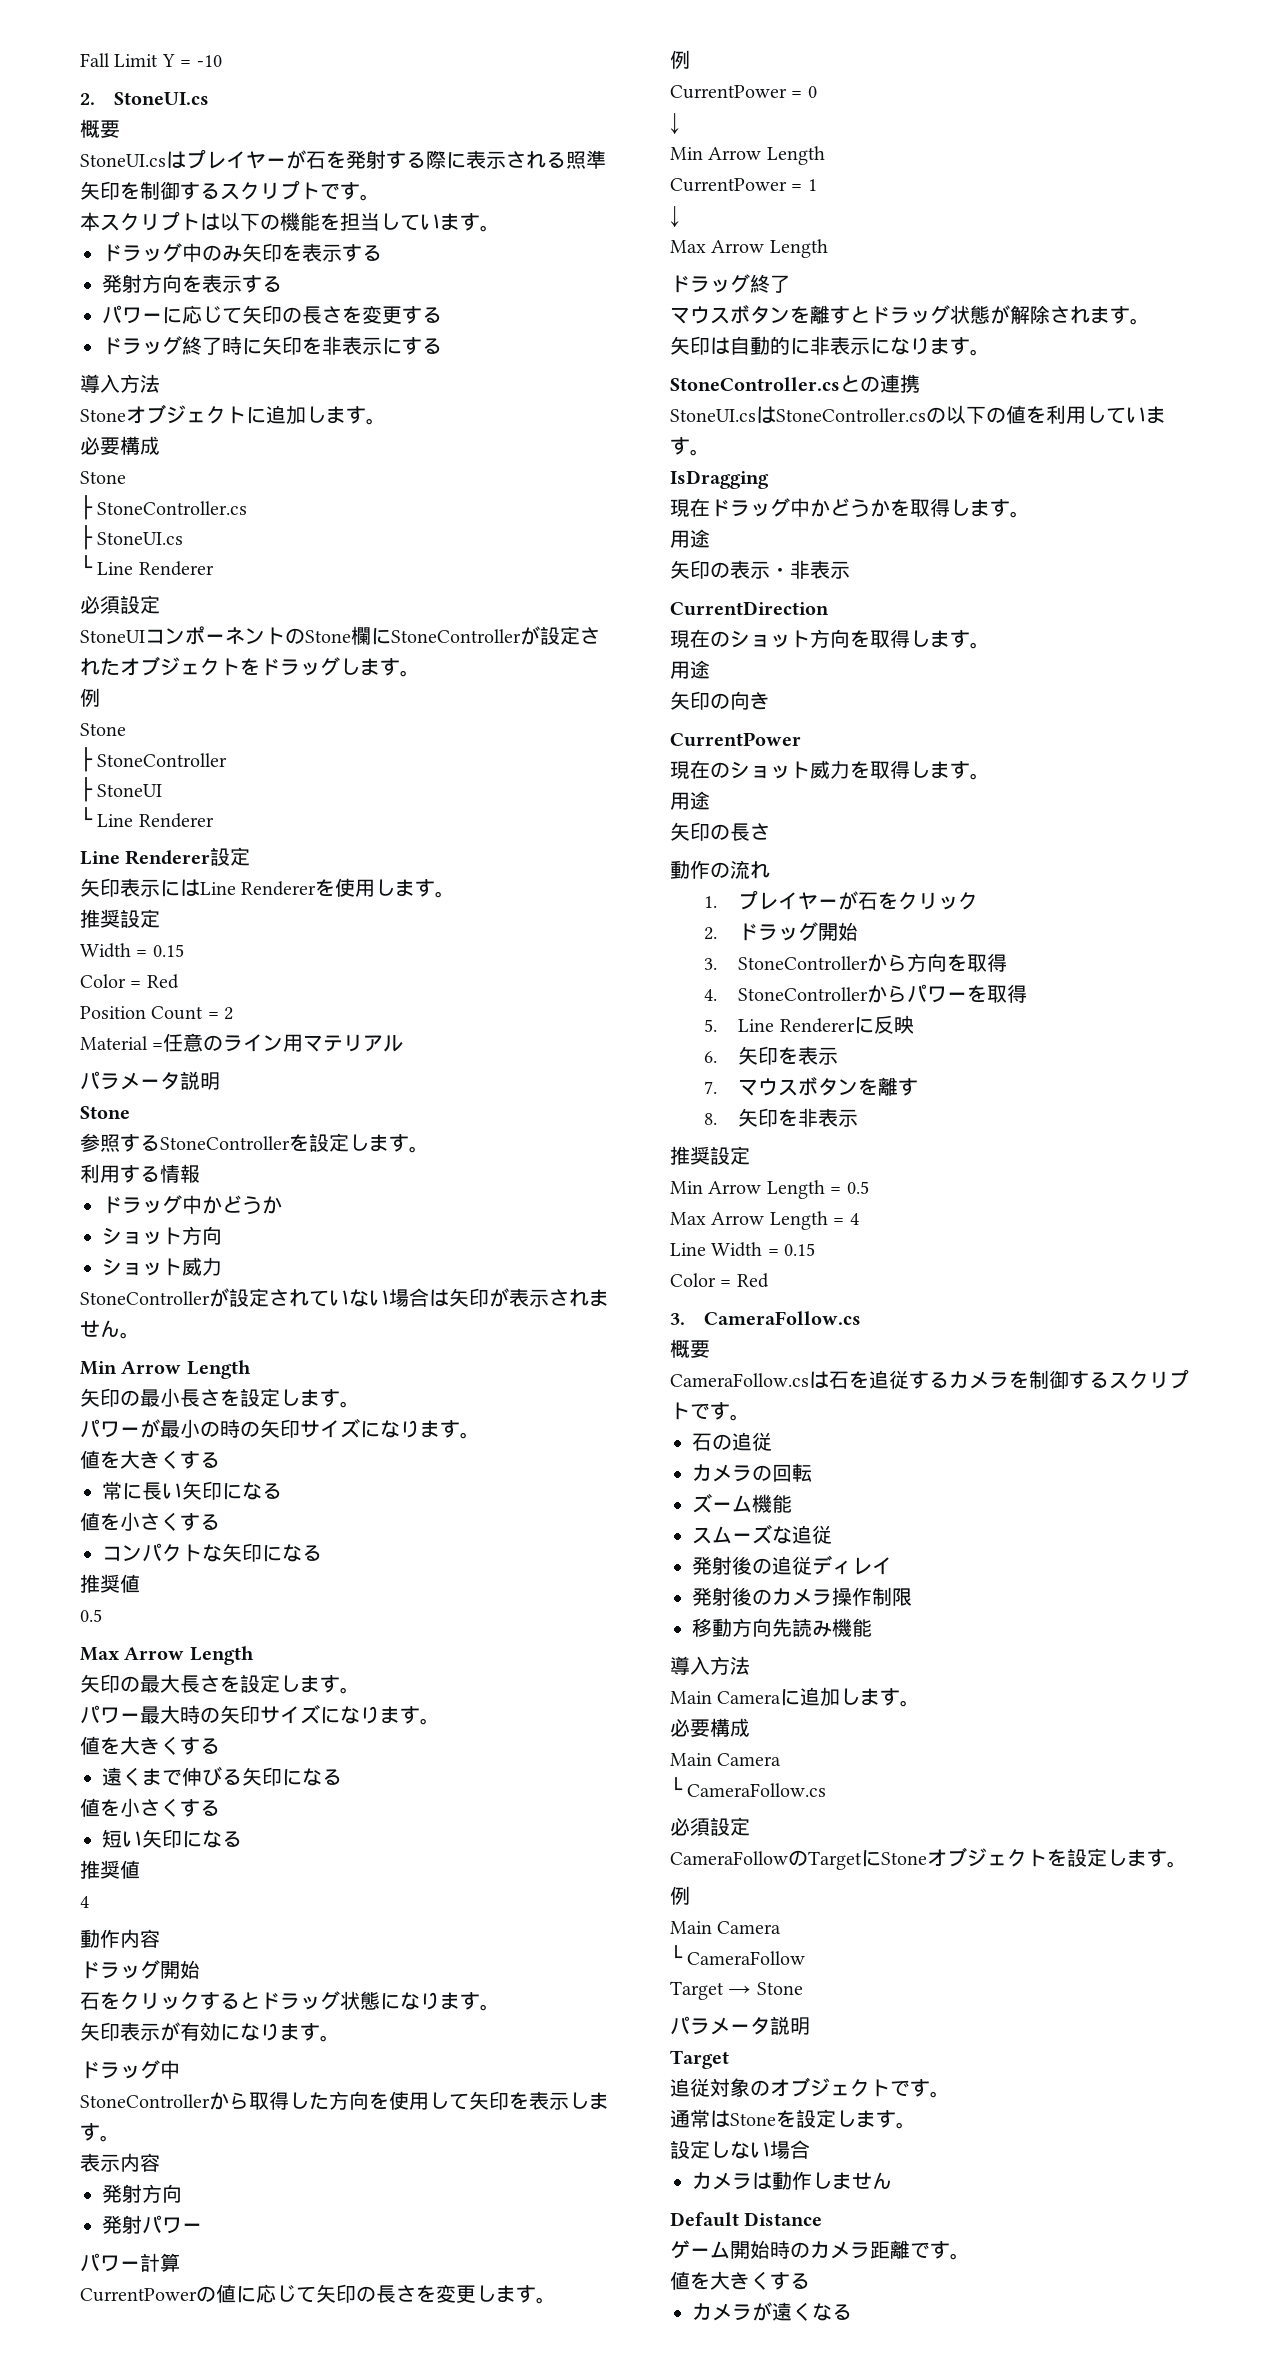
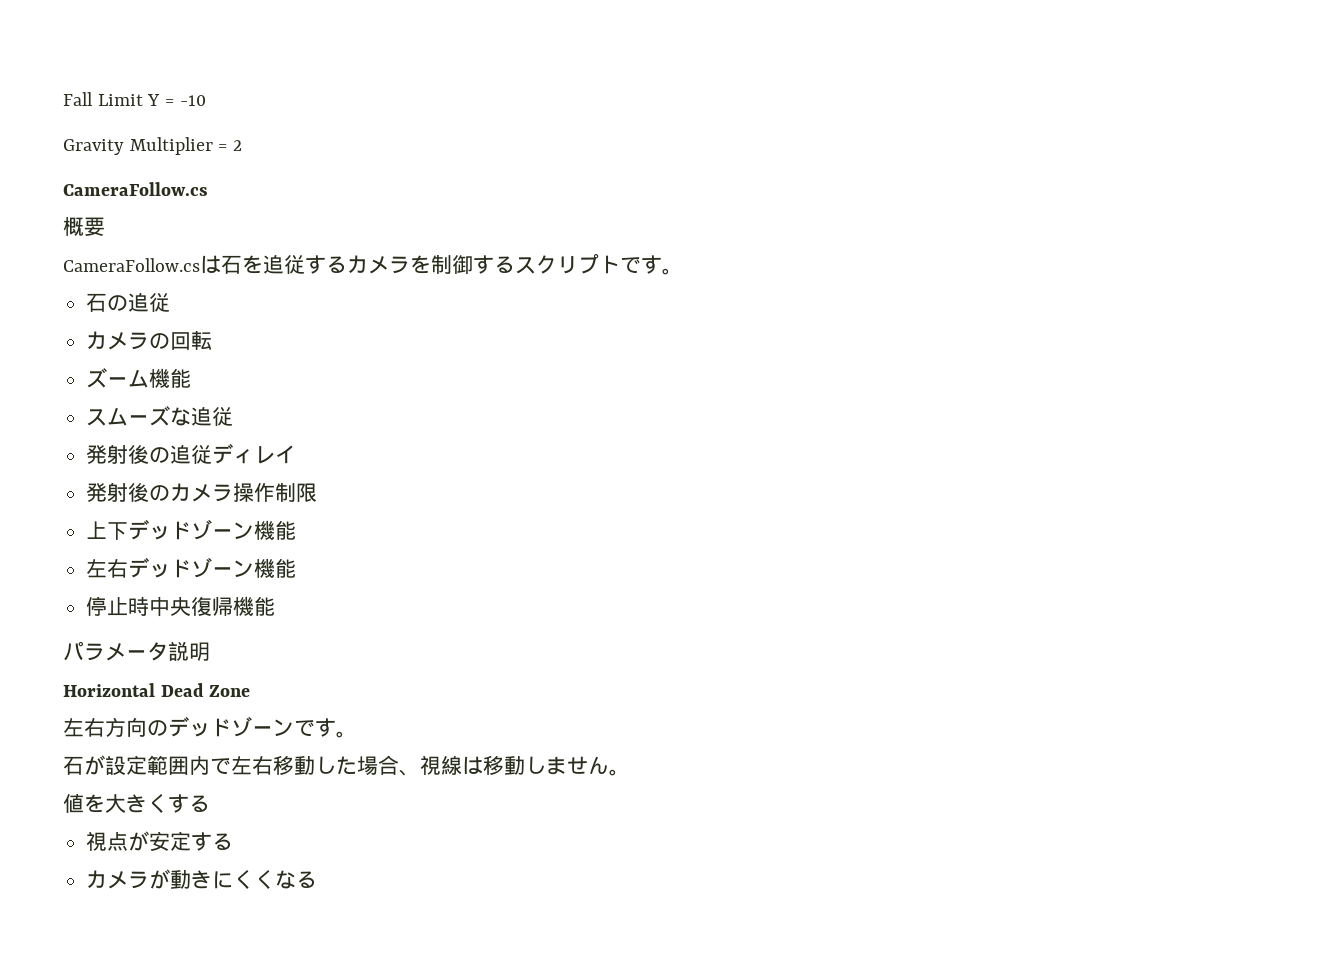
- 2. StoneUI.cs
- 概要
- StoneUI.csはプレイヤーが石を発射する際に表示される照準矢印を制御するスクリプトです。
- 本スクリプトは以下の機能を担当しています。
- ドラッグ中のみ矢印を表示する
- 発射方向を表示する
- パワーに応じて矢印の長さを変更する
- ドラッグ終了時に矢印を非表示にする
- 導入方法
- Stoneオブジェクトに追加します。
- 必要構成
- Stone
- ├ StoneController.cs
- ├ StoneUI.cs
- └ Line Renderer
- 必須設定
- StoneUIコンポーネントのStone欄にStoneControllerが設定されたオブジェクトをドラッグします。
- 例
- Stone
- ├ StoneController
- ├ StoneUI
- └ Line Renderer
- Line Renderer設定
- 矢印表示にはLine Rendererを使用します。
- 推奨設定
- Width = 0.15
- Color = Red
- Position Count = 2
- Material =任意のライン用マテリアル
- パラメータ説明
- Stone
- 参照するStoneControllerを設定します。
- 利用する情報
- ドラッグ中かどうか
- ショット方向
- ショット威力
- StoneControllerが設定されていない場合は矢印が表示されません。
- Min Arrow Length
- 矢印の最小長さを設定します。
- パワーが最小の時の矢印サイズになります。
- 値を大きくする
- 常に長い矢印になる
- 値を小さくする
- コンパクトな矢印になる
- 推奨値
- 0.5
- Max Arrow Length
- 矢印の最大長さを設定します。
- パワー最大時の矢印サイズになります。
- 値を大きくする
- 遠くまで伸びる矢印になる
- 値を小さくする
- 短い矢印になる
- 推奨値
- 4
- 動作内容
- ドラッグ開始
- 石をクリックするとドラッグ状態になります。
- 矢印表示が有効になります。
- ドラッグ中
- StoneControllerから取得した方向を使用して矢印を表示します。
- 表示内容
- 発射方向
- 発射パワー
- パワー計算
- CurrentPowerの値に応じて矢印の長さを変更します。
- 例
- CurrentPower = 0
- ↓
- Min Arrow Length
- CurrentPower = 1
- ↓
- Max Arrow Length
- ドラッグ終了
- マウスボタンを離すとドラッグ状態が解除されます。
- 矢印は自動的に非表示になります。
- StoneController.csとの連携
- StoneUI.csはStoneController.csの以下の値を利用しています。
- IsDragging
- 現在ドラッグ中かどうかを取得します。
- 用途
- 矢印の表示・非表示
- CurrentDirection
- 現在のショット方向を取得します。
- 用途
- 矢印の向き
- CurrentPower
- 現在のショット威力を取得します。
- 用途
- 矢印の長さ
- 動作の流れ
- 1.プレイヤーが石をクリック
- 2.ドラッグ開始
- 3. StoneControllerから方向を取得
- 4. StoneControllerからパワーを取得
- 5. Line Rendererに反映
- 6.矢印を表示
- 7.マウスボタンを離す
- 8.矢印を非表示
- 推奨設定
- Min Arrow Length = 0.5
- Max Arrow Length = 4
- Line Width = 0.15
- Color = Red
- 3. CameraFollow.cs
+ Gravity Multiplier = 2
+ CameraFollow.cs
- 移動方向先読み機能
- 導入方法
- Main Cameraに追加します。
- 必要構成
- Main Camera
- └ CameraFollow.cs
- 必須設定
- CameraFollowのTargetにStoneオブジェクトを設定します。
- 例
- Main Camera
- └ CameraFollow
- Target → Stone
+ 上下デッドゾーン機能
+ 左右デッドゾーン機能
+ 停止時中央復帰機能
  パラメータ説明
- Target
- 追従対象のオブジェクトです。
- 通常はStoneを設定します。
- 設定しない場合
- カメラは動作しません
- Default Distance
- ゲーム開始時のカメラ距離です。
+ Horizontal Dead Zone
+ 左右方向のデッドゾーンです。
+ 石が設定範囲内で左右移動した場合、視線は移動しません。
  値を大きくする
+ 視点が安定する
- カメラが遠くなる
+ カメラが動きにくくなる

